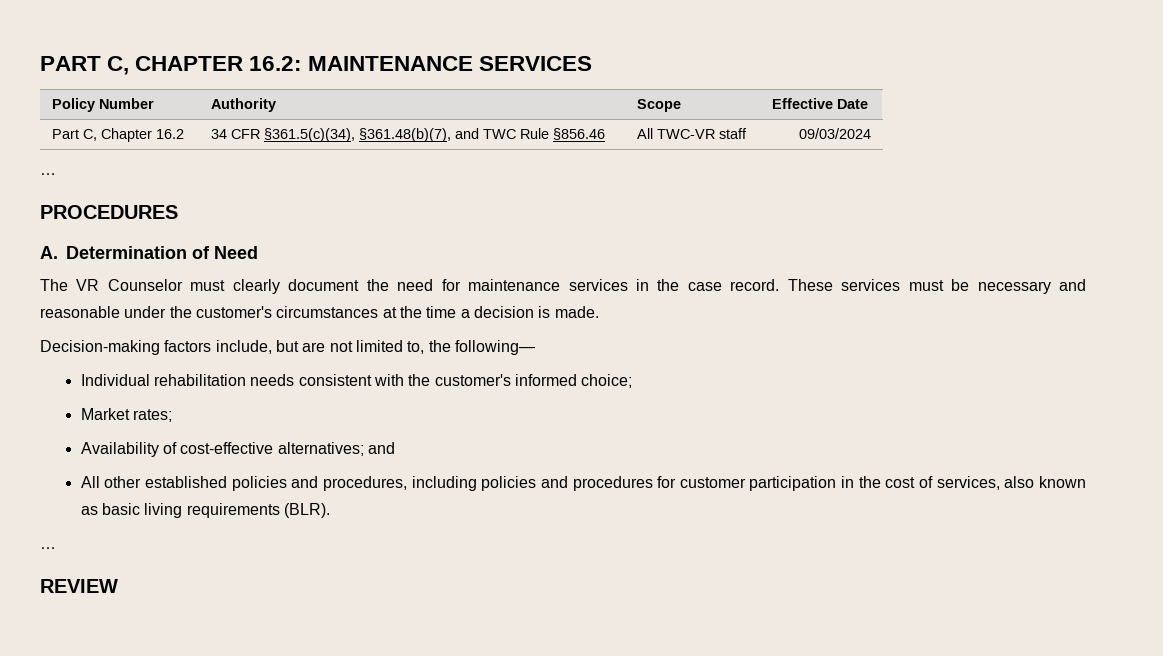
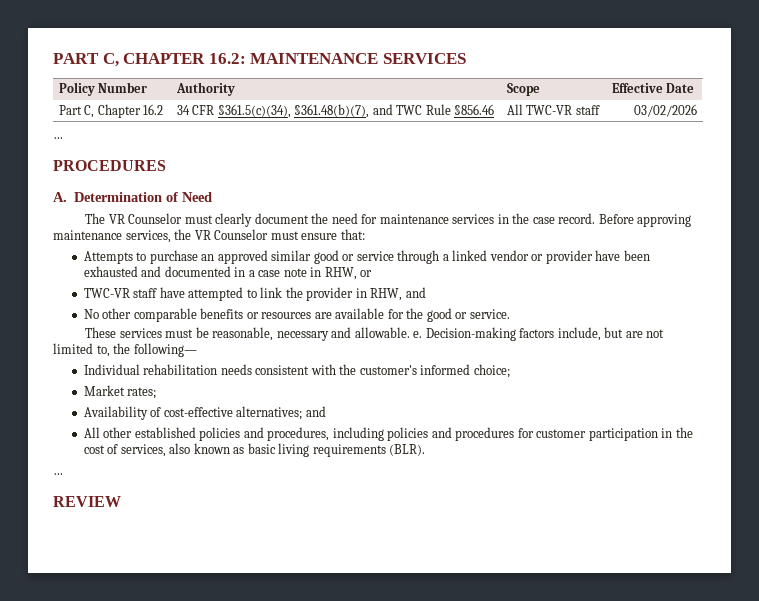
- Part C, Chapter 16.2 | 34 CFR §361.5(c)(34), §361.48(b)(7), and TWC Rule §856.46 | All TWC-VR staff | 09/03/2024
+ Part C, Chapter 16.2 | 34 CFR §361.5(c)(34), §361.48(b)(7), and TWC Rule §856.46 | All TWC-VR staff | 03/02/2026
- The VR Counselor must clearly document the need for maintenance services in the case record. These services must be necessary and reasonable under the customer's circumstances at the time a decision is made.
- Decision-making factors include, but are not limited to, the following—
+ The VR Counselor must clearly document the need for maintenance services in the case record. Before approving maintenance services, the VR Counselor must ensure that:
+ Attempts to purchase an approved similar good or service through a linked vendor or provider have been exhausted and documented in a case note in RHW, or
+ TWC-VR staff have attempted to link the provider in RHW, and
+ No other comparable benefits or resources are available for the good or service.
+ These services must be reasonable, necessary and allowable. e. Decision-making factors include, but are not limited to, the following—

